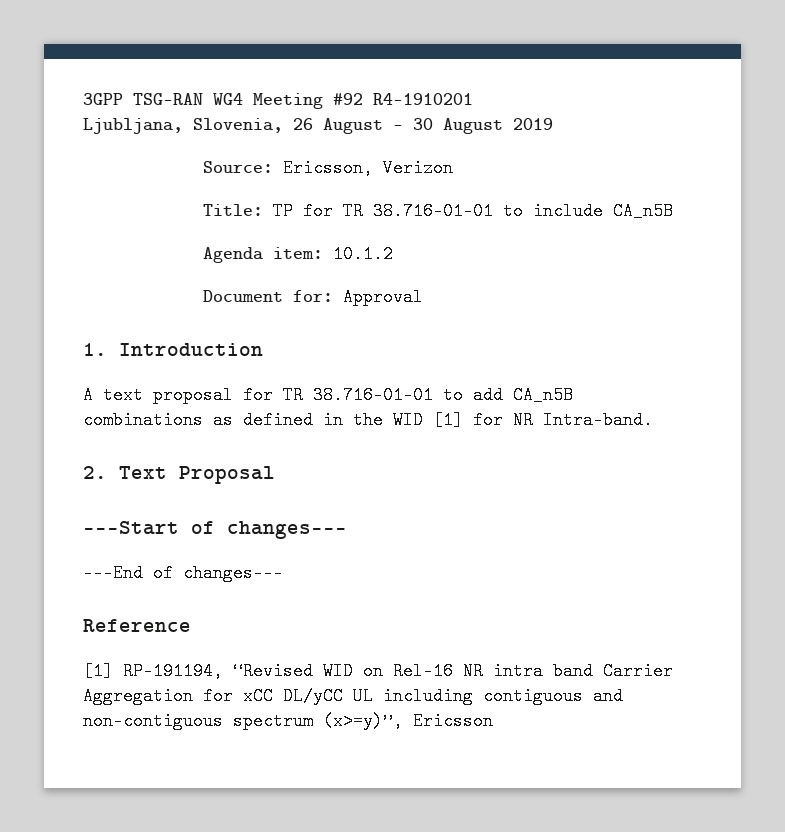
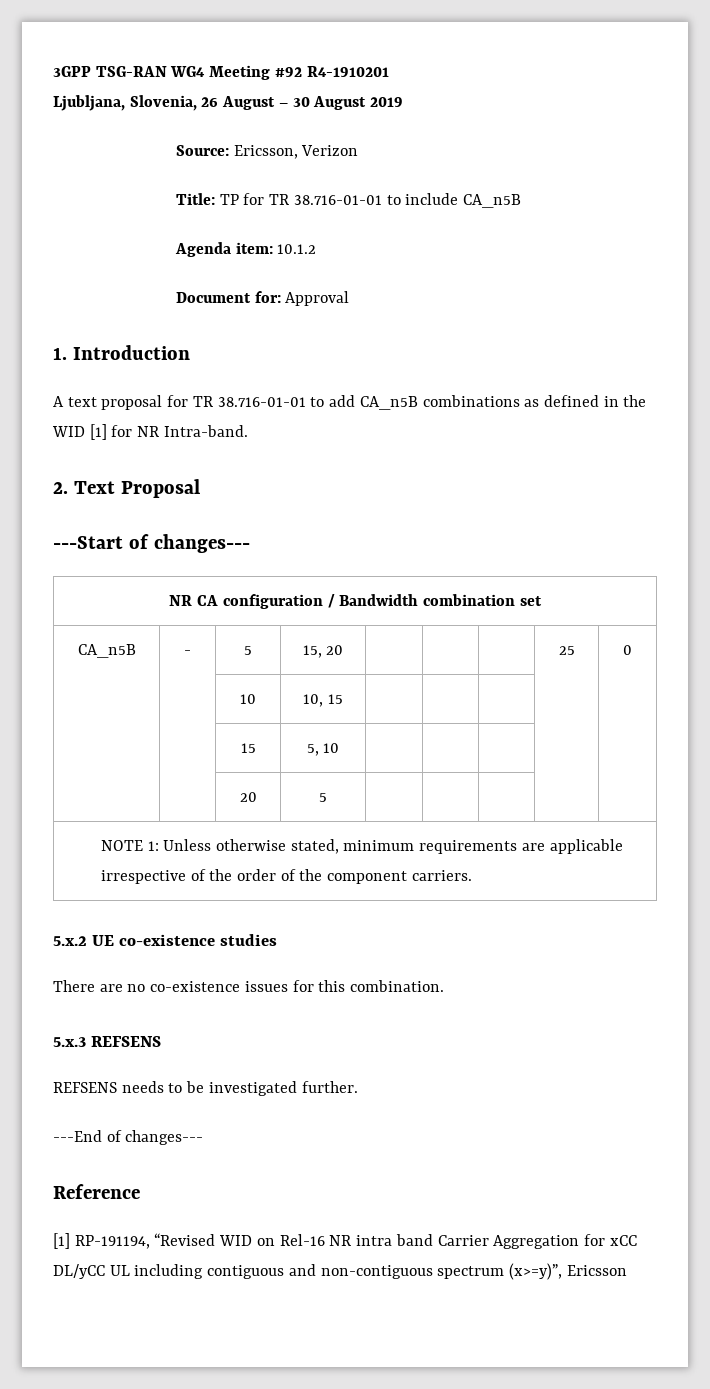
+ NR CA configuration / Bandwidth combination set
+ CA_n5B | - | 5 | 15, 20 | | | | 25 | 0
+ | | 10 | 10, 15 | | | | |
+ | | 15 | 5, 10 | | | | |
+ | | 20 | 5 | | | | |
+ NOTE 1: Unless otherwise stated, minimum requirements are applicable irrespective of the order of the component carriers.
+ 5.x.2 UE co-existence studies
+ There are no co-existence issues for this combination.
+ 5.x.3 REFSENS
+ REFSENS needs to be investigated further.

